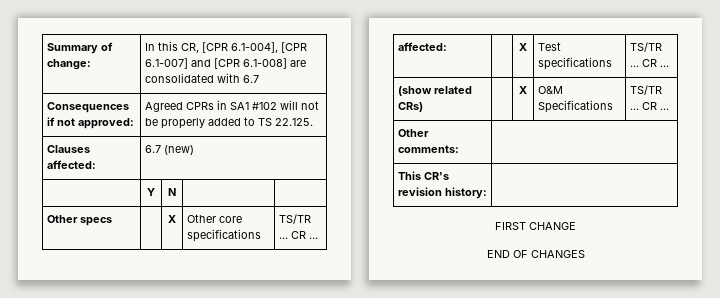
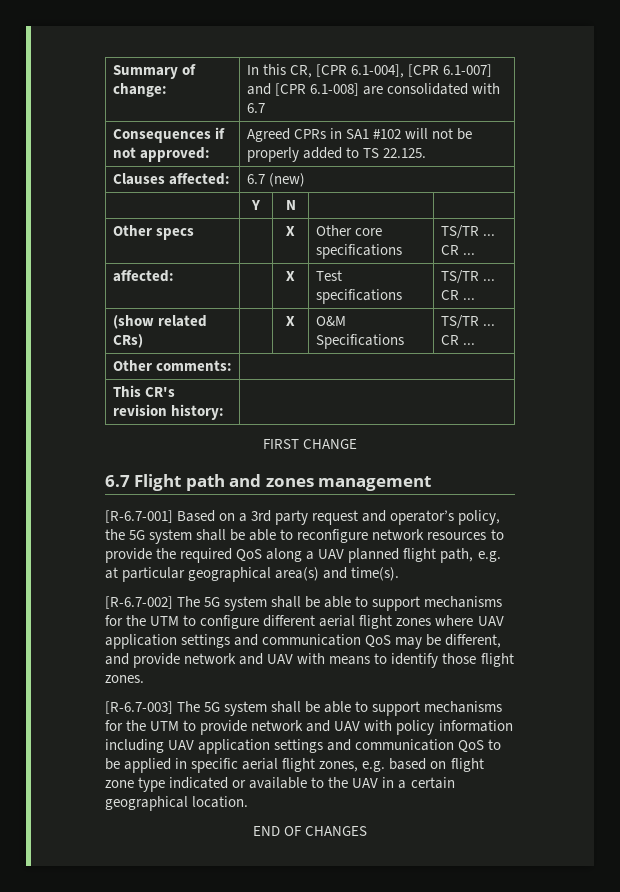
+ 6.7 Flight path and zones management
+ [R-6.7-001] Based on a 3rd party request and operator’s policy, the 5G system shall be able to reconfigure network resources to provide the required QoS along a UAV planned flight path, e.g. at particular geographical area(s) and time(s).
+ [R-6.7-002] The 5G system shall be able to support mechanisms for the UTM to configure different aerial flight zones where UAV application settings and communication QoS may be different, and provide network and UAV with means to identify those flight zones.
+ [R-6.7-003] The 5G system shall be able to support mechanisms for the UTM to provide network and UAV with policy information including UAV application settings and communication QoS to be applied in specific aerial flight zones, e.g. based on flight zone type indicated or available to the UAV in a certain geographical location.

